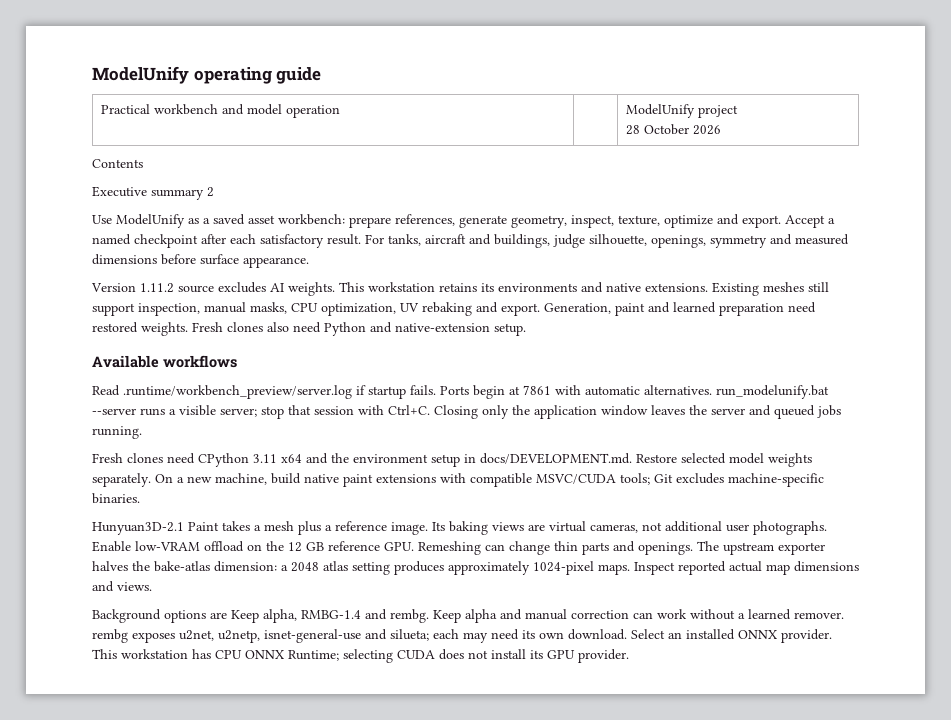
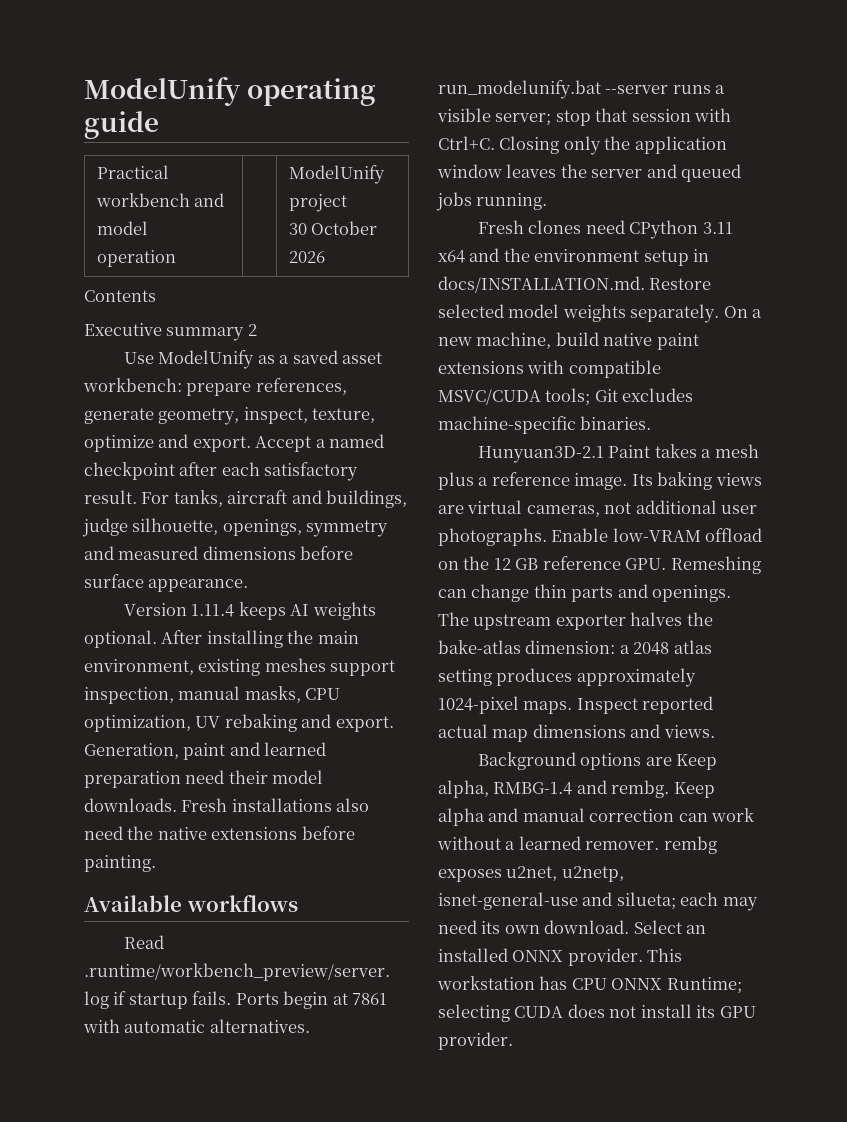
  Practical workbench and model operation | | ModelUnify project
- 28 October 2026
+ 30 October 2026
- Version 1.11.2 source excludes AI weights. This workstation retains its environments and native extensions. Existing meshes still support inspection, manual masks, CPU optimization, UV rebaking and export.
+ Version 1.11.4 keeps AI weights optional. After installing the main environment, existing meshes support inspection, manual masks, CPU optimization, UV rebaking and export.
- Generation, paint and learned preparation need restored weights. Fresh clones also need Python and native-extension setup.
+ Generation, paint and learned preparation need their model downloads. Fresh installations also need the native extensions before painting.
- Fresh clones need CPython 3.11 x64 and the environment setup in docs/DEVELOPMENT.md. Restore selected model weights separately.
+ Fresh clones need CPython 3.11 x64 and the environment setup in docs/INSTALLATION.md. Restore selected model weights separately.

